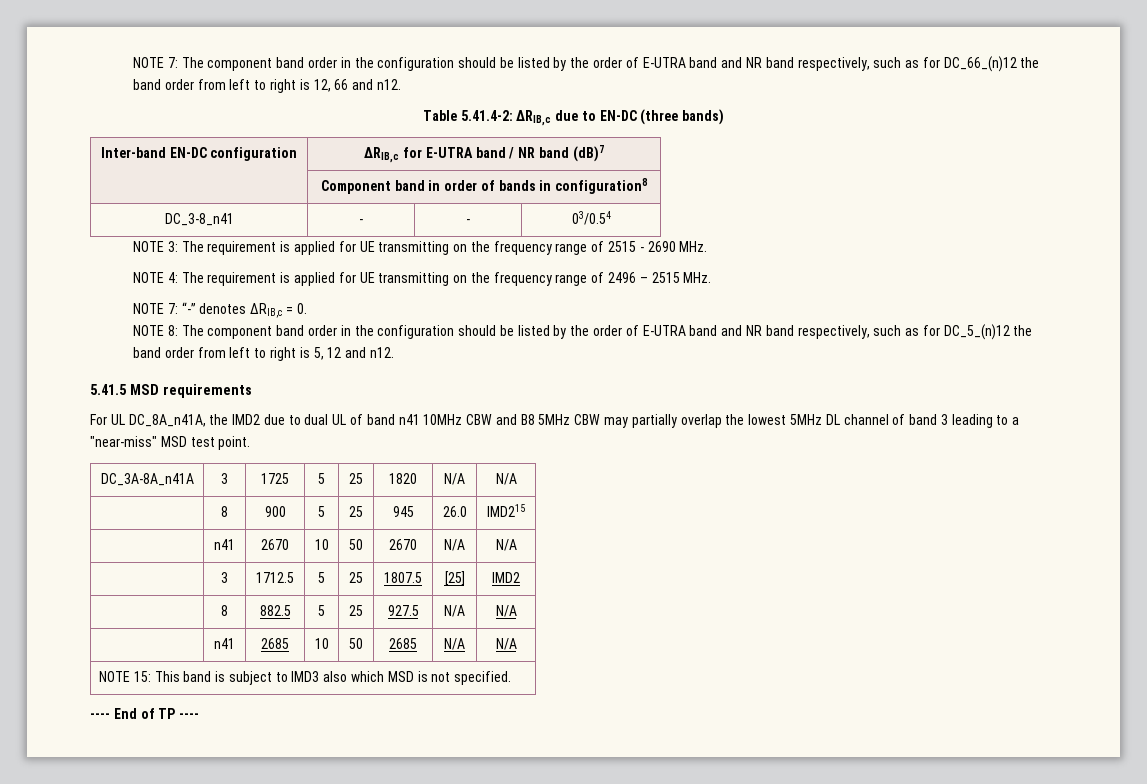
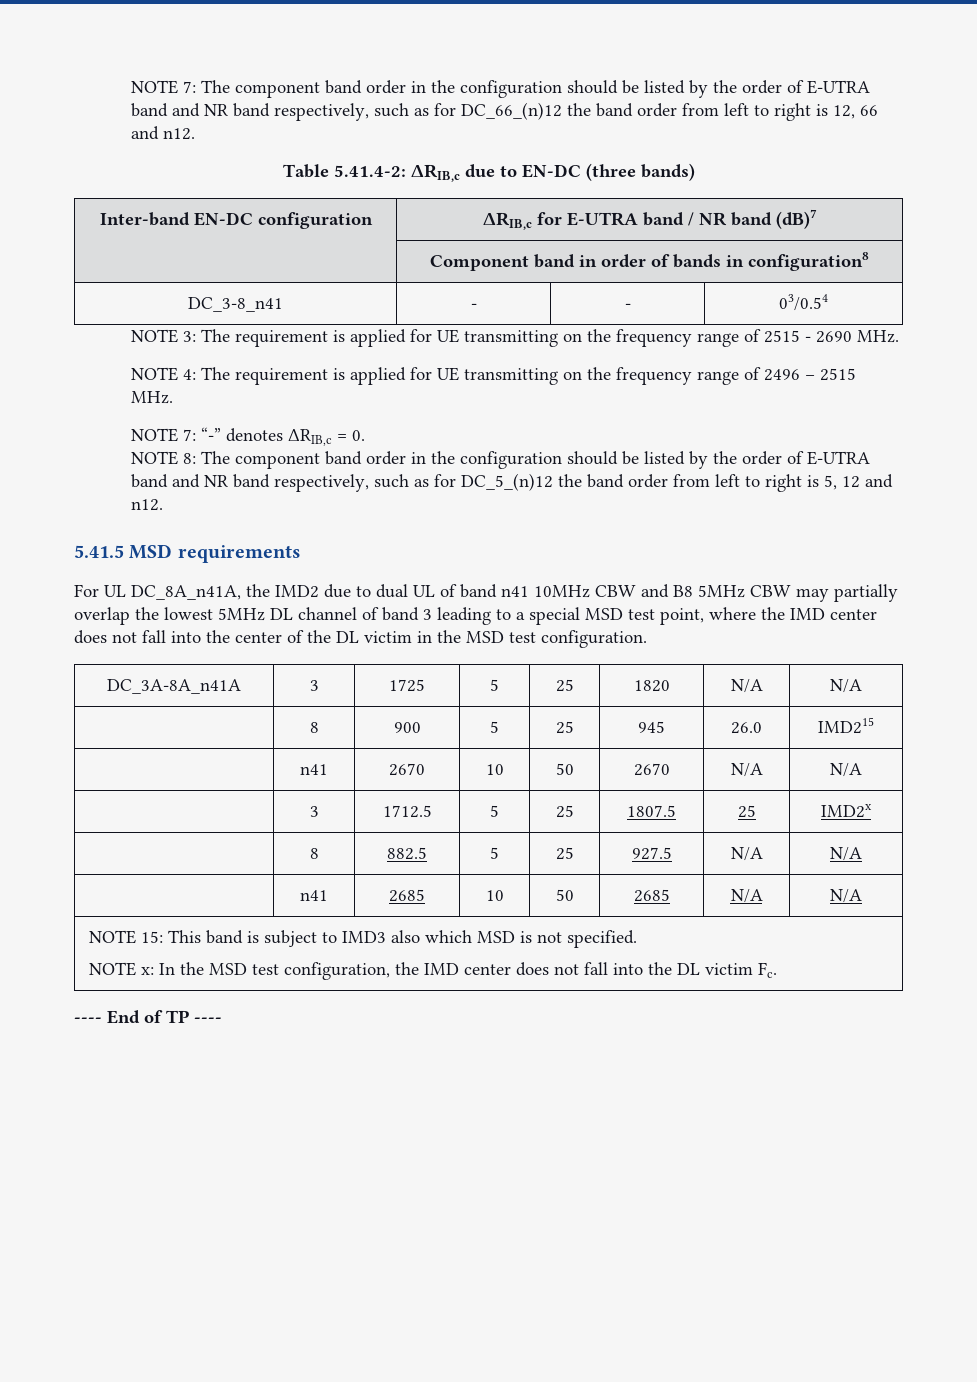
- For UL DC_8A_n41A, the IMD2 due to dual UL of band n41 10MHz CBW and B8 5MHz CBW may partially overlap the lowest 5MHz DL channel of band 3 leading to a "near-miss" MSD test point.
+ For UL DC_8A_n41A, the IMD2 due to dual UL of band n41 10MHz CBW and B8 5MHz CBW may partially overlap the lowest 5MHz DL channel of band 3 leading to a special MSD test point, where the IMD center does not fall into the center of the DL victim in the MSD test configuration.
- | 3 | 1712.5 | 5 | 25 | 1807.5 | [25] | IMD2
+ | 3 | 1712.5 | 5 | 25 | 1807.5 | 25 | IMD2x
  NOTE 15: This band is subject to IMD3 also which MSD is not specified.
+ NOTE x: In the MSD test configuration, the IMD center does not fall into the DL victim Fc.

